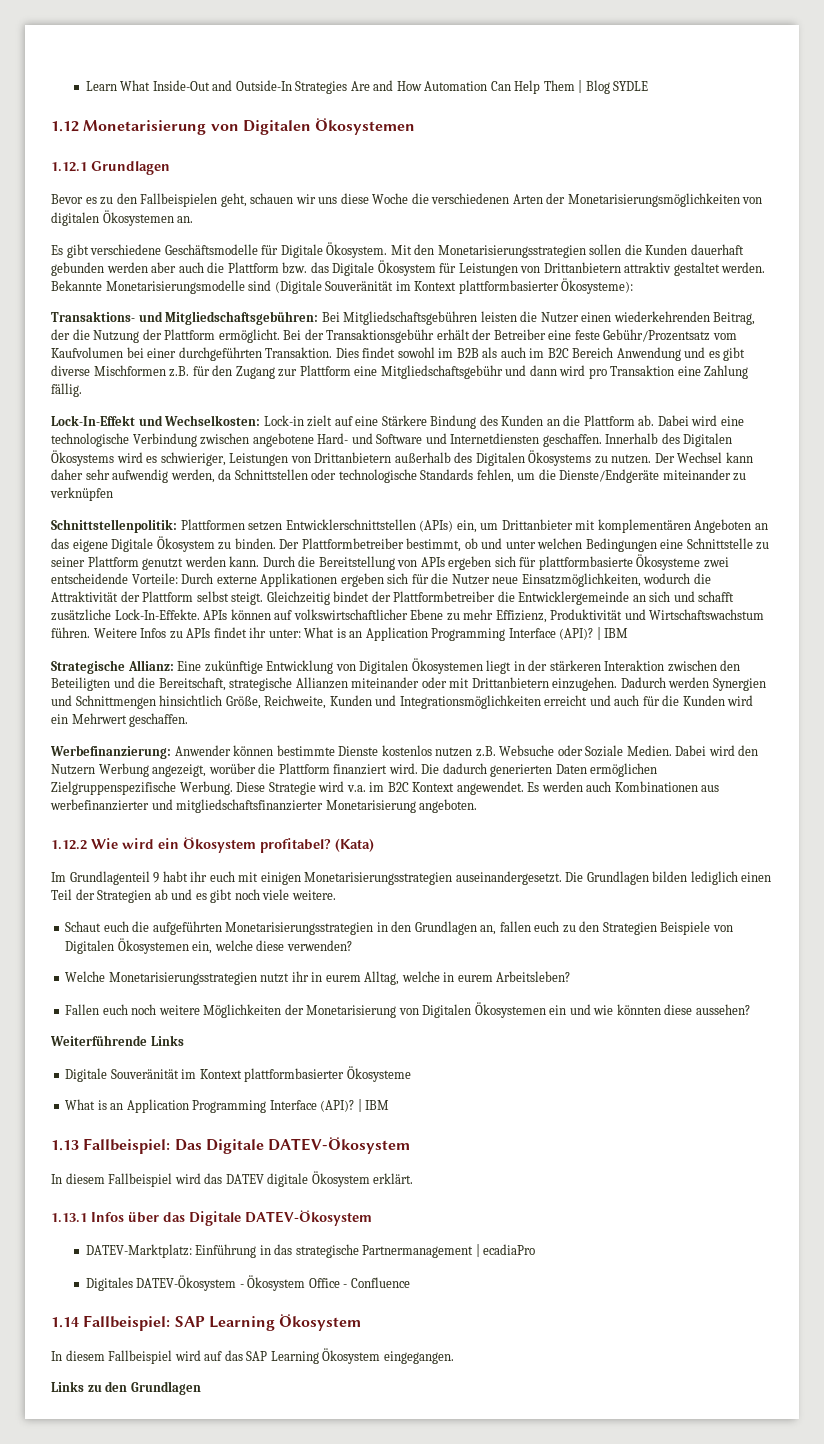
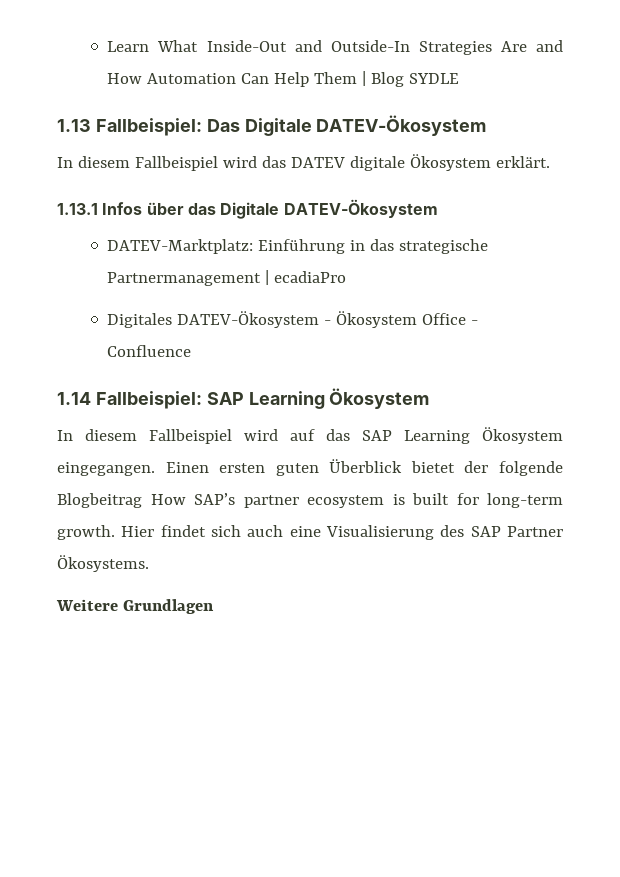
- 1.12 Monetarisierung von Digitalen Ökosystemen
- 1.12.1 Grundlagen
- Bevor es zu den Fallbeispielen geht, schauen wir uns diese Woche die verschiedenen Arten der Monetarisierungsmöglichkeiten von digitalen Ökosystemen an.
- Es gibt verschiedene Geschäftsmodelle für Digitale Ökosystem. Mit den Monetarisierungsstrategien sollen die Kunden dauerhaft gebunden werden aber auch die Plattform bzw. das Digitale Ökosystem für Leistungen von Drittanbietern attraktiv gestaltet werden. Bekannte Monetarisierungsmodelle sind (Digitale Souveränität im Kontext plattformbasierter Ökosysteme):
- Transaktions- und Mitgliedschaftsgebühren: Bei Mitgliedschaftsgebühren leisten die Nutzer einen wiederkehrenden Beitrag, der die Nutzung der Plattform ermöglicht. Bei der Transaktionsgebühr erhält der Betreiber eine feste Gebühr/Prozentsatz vom Kaufvolumen bei einer durchgeführten Transaktion. Dies findet sowohl im B2B als auch im B2C Bereich Anwendung und es gibt diverse Mischformen z.B. für den Zugang zur Plattform eine Mitgliedschaftsgebühr und dann wird pro Transaktion eine Zahlung fällig.
- Lock-In-Effekt und Wechselkosten: Lock-in zielt auf eine Stärkere Bindung des Kunden an die Plattform ab. Dabei wird eine technologische Verbindung zwischen angebotene Hard- und Software und Internetdiensten geschaffen. Innerhalb des Digitalen Ökosystems wird es schwieriger, Leistungen von Drittanbietern außerhalb des Digitalen Ökosystems zu nutzen. Der Wechsel kann daher sehr aufwendig werden, da Schnittstellen oder technologische Standards fehlen, um die Dienste/Endgeräte miteinander zu verknüpfen
- Schnittstellenpolitik: Plattformen setzen Entwicklerschnittstellen (APIs) ein, um Drittanbieter mit komplementären Angeboten an das eigene Digitale Ökosystem zu binden. Der Plattformbetreiber bestimmt, ob und unter welchen Bedingungen eine Schnittstelle zu seiner Plattform genutzt werden kann. Durch die Bereitstellung von APIs ergeben sich für plattformbasierte Ökosysteme zwei entscheidende Vorteile: Durch externe Applikationen ergeben sich für die Nutzer neue Einsatzmöglichkeiten, wodurch die Attraktivität der Plattform selbst steigt. Gleichzeitig bindet der Plattformbetreiber die Entwicklergemeinde an sich und schafft zusätzliche Lock-In-Effekte. APIs können auf volkswirtschaftlicher Ebene zu mehr Effizienz, Produktivität und Wirtschaftswachstum führen. Weitere Infos zu APIs findet ihr unter: What is an Application Programming Interface (API)? | IBM
- Strategische Allianz: Eine zukünftige Entwicklung von Digitalen Ökosystemen liegt in der stärkeren Interaktion zwischen den Beteiligten und die Bereitschaft, strategische Allianzen miteinander oder mit Drittanbietern einzugehen. Dadurch werden Synergien und Schnittmengen hinsichtlich Größe, Reichweite, Kunden und Integrationsmöglichkeiten erreicht und auch für die Kunden wird ein Mehrwert geschaffen.
- Werbefinanzierung: Anwender können bestimmte Dienste kostenlos nutzen z.B. Websuche oder Soziale Medien. Dabei wird den Nutzern Werbung angezeigt, worüber die Plattform finanziert wird. Die dadurch generierten Daten ermöglichen Zielgruppenspezifische Werbung. Diese Strategie wird v.a. im B2C Kontext angewendet. Es werden auch Kombinationen aus werbefinanzierter und mitgliedschaftsfinanzierter Monetarisierung angeboten.
- 1.12.2 Wie wird ein Ökosystem profitabel? (Kata)
- Im Grundlagenteil 9 habt ihr euch mit einigen Monetarisierungsstrategien auseinandergesetzt. Die Grundlagen bilden lediglich einen Teil der Strategien ab und es gibt noch viele weitere.
- Schaut euch die aufgeführten Monetarisierungsstrategien in den Grundlagen an, fallen euch zu den Strategien Beispiele von Digitalen Ökosystemen ein, welche diese verwenden?
- Welche Monetarisierungsstrategien nutzt ihr in eurem Alltag, welche in eurem Arbeitsleben?
- Fallen euch noch weitere Möglichkeiten der Monetarisierung von Digitalen Ökosystemen ein und wie könnten diese aussehen?
- Weiterführende Links
- Digitale Souveränität im Kontext plattformbasierter Ökosysteme
- What is an Application Programming Interface (API)? | IBM
- In diesem Fallbeispiel wird auf das SAP Learning Ökosystem eingegangen.
- Links zu den Grundlagen
+ In diesem Fallbeispiel wird auf das SAP Learning Ökosystem eingegangen. Einen ersten guten Überblick bietet der folgende Blogbeitrag How SAP’s partner ecosystem is built for long-term growth. Hier findet sich auch eine Visualisierung des SAP Partner Ökosystems.
+ Weitere Grundlagen

